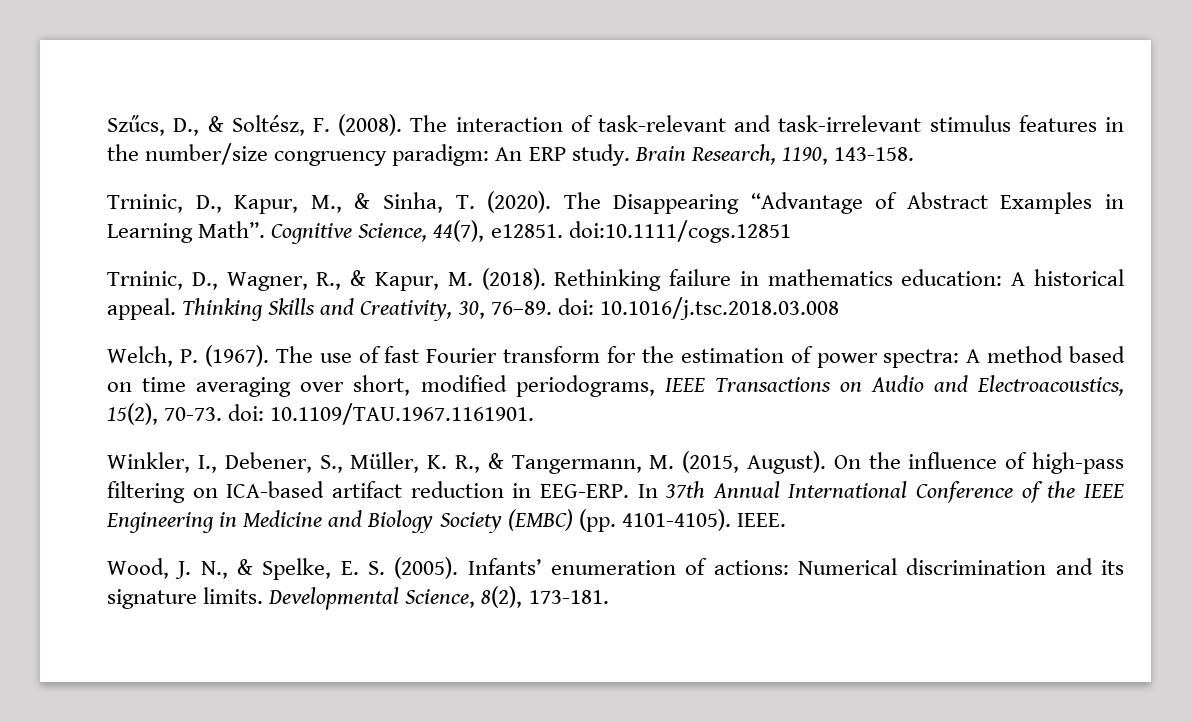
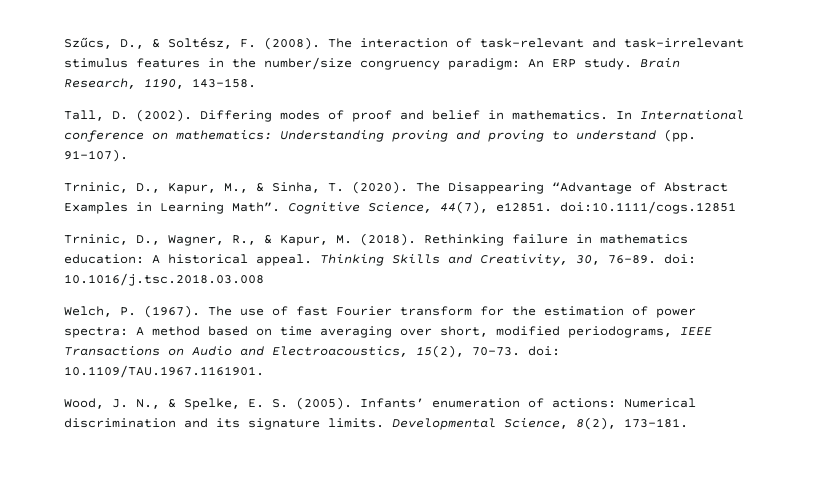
+ Tall, D. (2002). Differing modes of proof and belief in mathematics. In International conference on mathematics: Understanding proving and proving to understand (pp. 91-107).
- Winkler, I., Debener, S., Müller, K. R., & Tangermann, M. (2015, August). On the influence of high-pass filtering on ICA-based artifact reduction in EEG-ERP. In 37th Annual International Conference of the IEEE Engineering in Medicine and Biology Society (EMBC) (pp. 4101-4105). IEEE.

